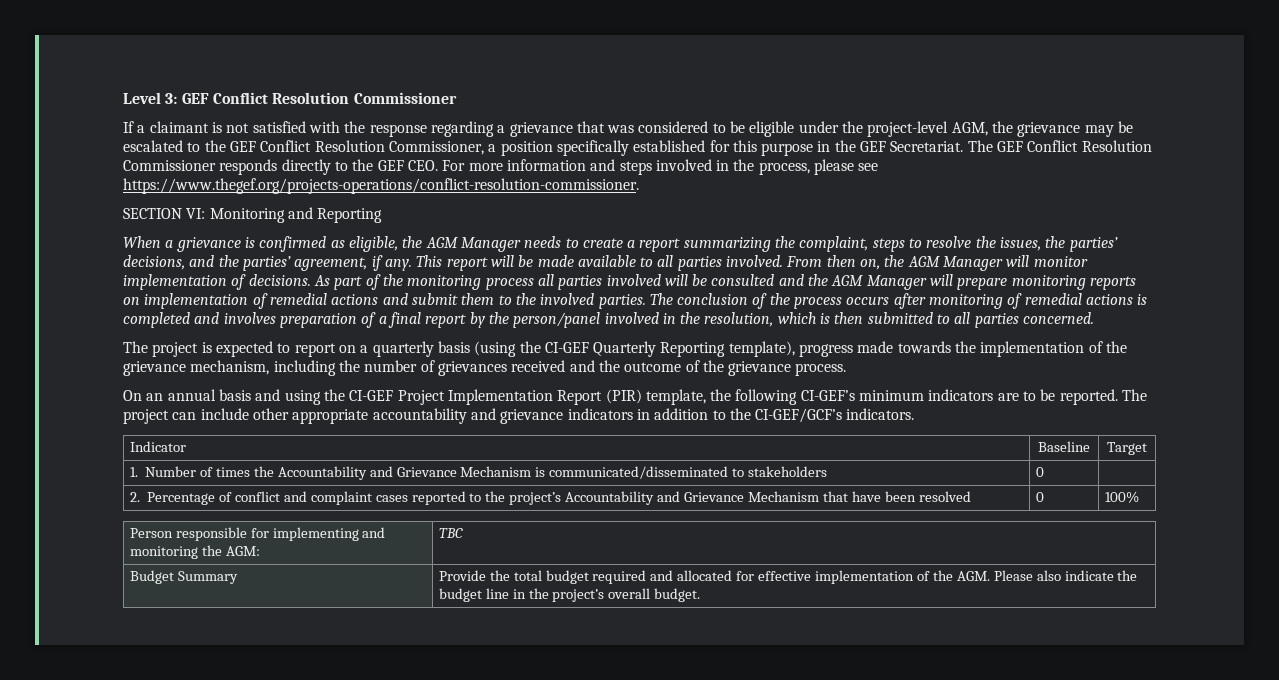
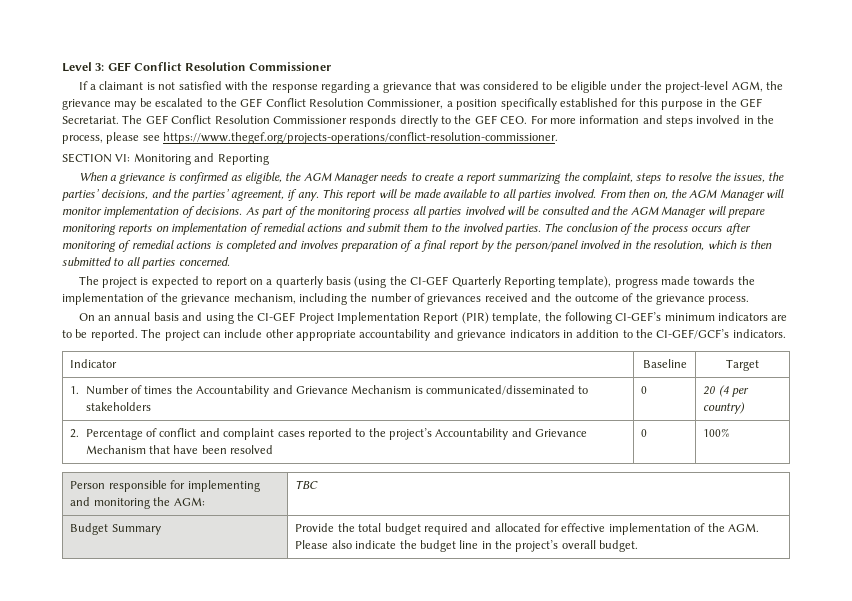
- 1. Number of times the Accountability and Grievance Mechanism is communicated/disseminated to stakeholders | 0 |
+ 1. Number of times the Accountability and Grievance Mechanism is communicated/disseminated to stakeholders | 0 | 20 (4 per country)

